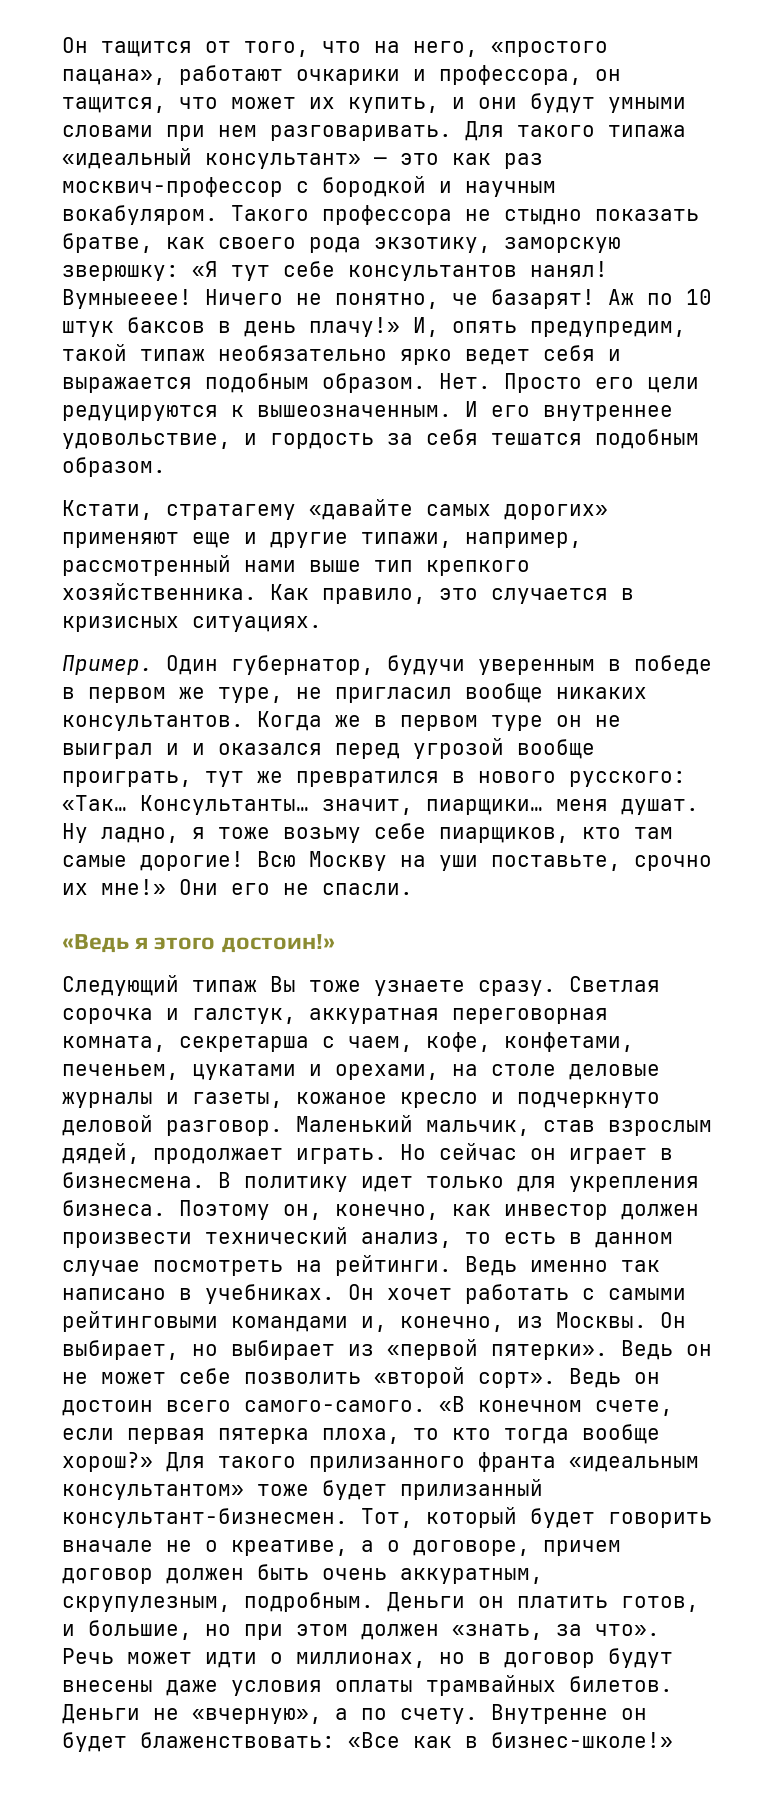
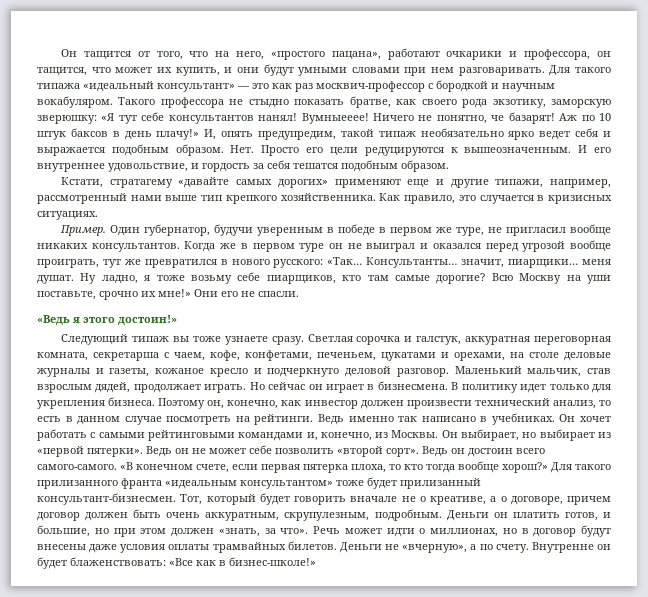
- Когда же в первом туре он не выиграл и и оказался перед угрозой вообще проиграть, тут же превратился в нового русского: «Так…
+ Когда же в первом туре он не выиграл и оказался перед угрозой вообще проиграть, тут же превратился в нового русского: «Так…
- Ну ладно, я тоже возьму себе пиарщиков, кто там самые дорогие!
+ Ну ладно, я тоже возьму себе пиарщиков, кто там самые дорогие?
- Следующий типаж Вы тоже узнаете сразу.
+ Следующий типаж вы тоже узнаете сразу.

